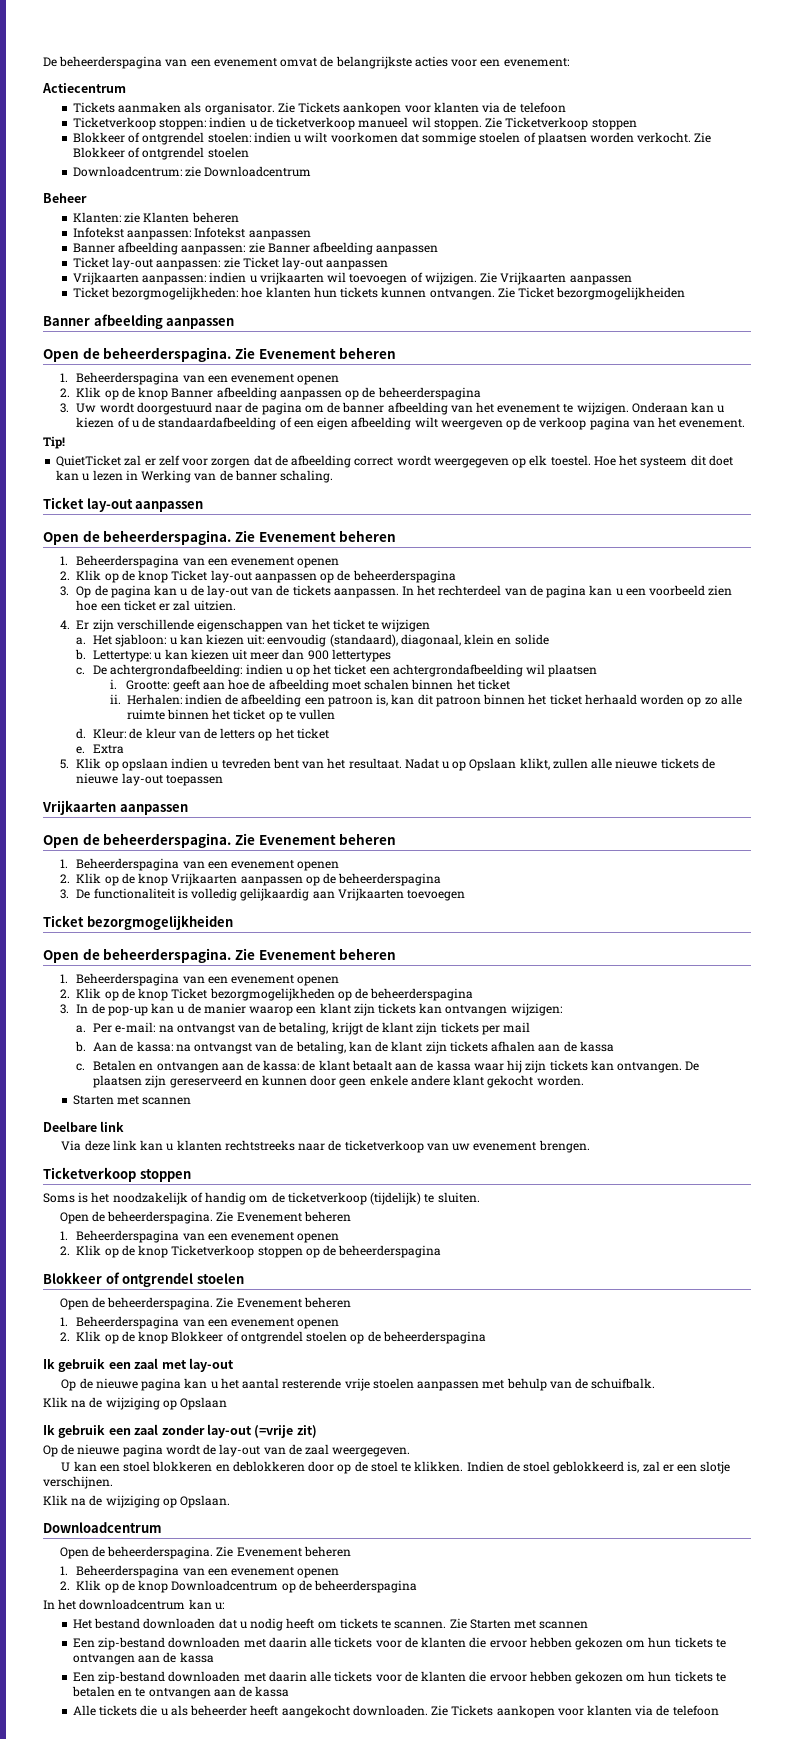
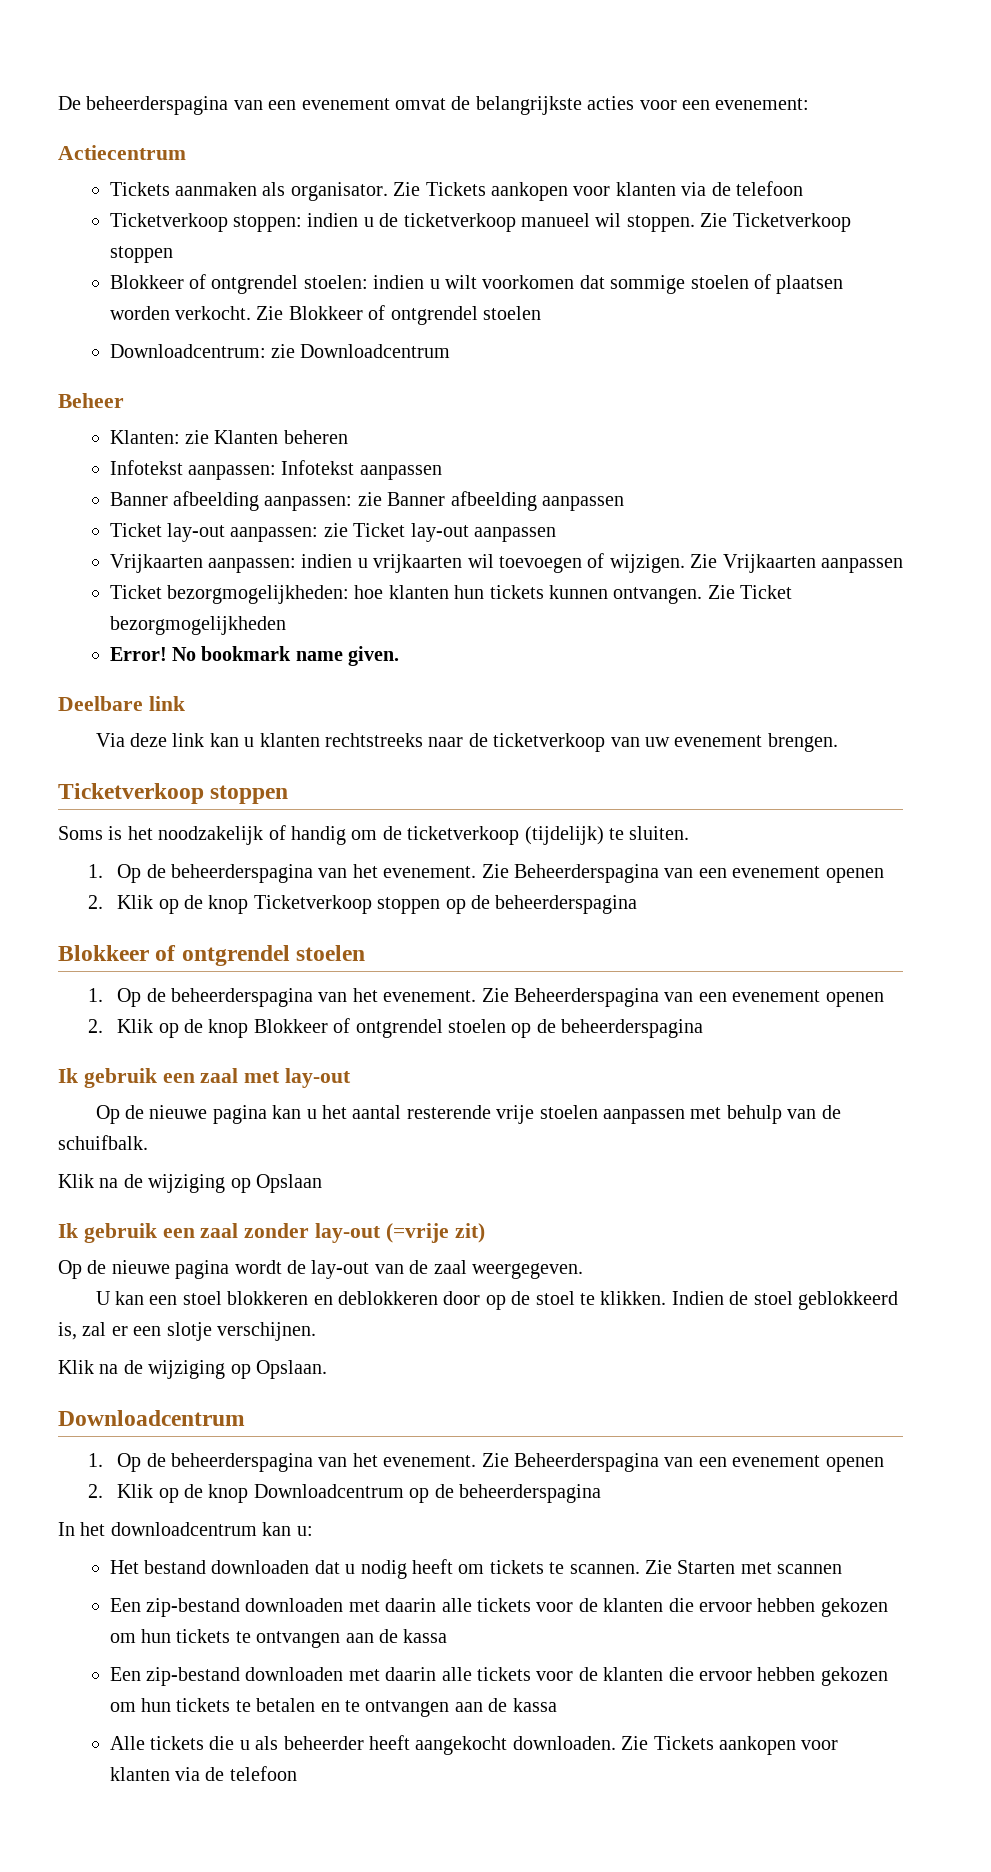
- Zie Ticket bezorgmogelijkheiden
- Banner afbeelding aanpassen
- Open de beheerderspagina. Zie Evenement beheren
- 1. Beheerderspagina van een evenement openen
- 2. Klik op de knop Banner afbeelding aanpassen op de beheerderspagina
- 3. Uw wordt doorgestuurd naar de pagina om de banner afbeelding van het evenement te wijzigen. Onderaan kan u kiezen of u de standaardafbeelding of een eigen afbeelding wilt weergeven op de verkoop pagina van het evenement.
- Tip!
- QuietTicket zal er zelf voor zorgen dat de afbeelding correct wordt weergegeven op elk toestel. Hoe het systeem dit doet kan u lezen in Werking van de banner schaling.
- Ticket lay-out aanpassen
- Open de beheerderspagina. Zie Evenement beheren
- 1. Beheerderspagina van een evenement openen
- 2. Klik op de knop Ticket lay-out aanpassen op de beheerderspagina
- 3. Op de pagina kan u de lay-out van de tickets aanpassen. In het rechterdeel van de pagina kan u een voorbeeld zien hoe een ticket er zal uitzien.
- 4. Er zijn verschillende eigenschappen van het ticket te wijzigen
- a. Het sjabloon: u kan kiezen uit: eenvoudig (standaard), diagonaal, klein en solide
- b. Lettertype: u kan kiezen uit meer dan 900 lettertypes
- c. De achtergrondafbeelding: indien u op het ticket een achtergrondafbeelding wil plaatsen
- i. Grootte: geeft aan hoe de afbeelding moet schalen binnen het ticket
- ii. Herhalen: indien de afbeelding een patroon is, kan dit patroon binnen het ticket herhaald worden op zo alle ruimte binnen het ticket op te vullen
- d. Kleur: de kleur van de letters op het ticket
- e. Extra
- 5. Klik op opslaan indien u tevreden bent van het resultaat. Nadat u op Opslaan klikt, zullen alle nieuwe tickets de nieuwe lay-out toepassen
- Vrijkaarten aanpassen
- Open de beheerderspagina. Zie Evenement beheren
- 1. Beheerderspagina van een evenement openen
- 2. Klik op de knop Vrijkaarten aanpassen op de beheerderspagina
- 3. De functionaliteit is volledig gelijkaardig aan Vrijkaarten toevoegen
- Ticket bezorgmogelijkheiden
- Open de beheerderspagina. Zie Evenement beheren
- 1. Beheerderspagina van een evenement openen
- 2. Klik op de knop Ticket bezorgmogelijkheden op de beheerderspagina
- 3. In de pop-up kan u de manier waarop een klant zijn tickets kan ontvangen wijzigen:
- a. Per e-mail: na ontvangst van de betaling, krijgt de klant zijn tickets per mail
- b. Aan de kassa: na ontvangst van de betaling, kan de klant zijn tickets afhalen aan de kassa
- c. Betalen en ontvangen aan de kassa: de klant betaalt aan de kassa waar hij zijn tickets kan ontvangen. De plaatsen zijn gereserveerd en kunnen door geen enkele andere klant gekocht worden.
- Starten met scannen
+ Zie Ticket bezorgmogelijkheden
+ Error! No bookmark name given.
  Soms is het noodzakelijk of handig om de ticketverkoop (tijdelijk) te sluiten.
- Open de beheerderspagina. Zie Evenement beheren
- 1. Beheerderspagina van een evenement openen
+ 1. Op de beheerderspagina van het evenement. Zie Beheerderspagina van een evenement openen
  2. Klik op de knop Ticketverkoop stoppen op de beheerderspagina
  Blokkeer of ontgrendel stoelen
- Open de beheerderspagina. Zie Evenement beheren
- 1. Beheerderspagina van een evenement openen
+ 1. Op de beheerderspagina van het evenement. Zie Beheerderspagina van een evenement openen
  Klik na de wijziging op Opslaan.
  Downloadcentrum
- Open de beheerderspagina. Zie Evenement beheren
- 1. Beheerderspagina van een evenement openen
+ 1. Op de beheerderspagina van het evenement. Zie Beheerderspagina van een evenement openen

